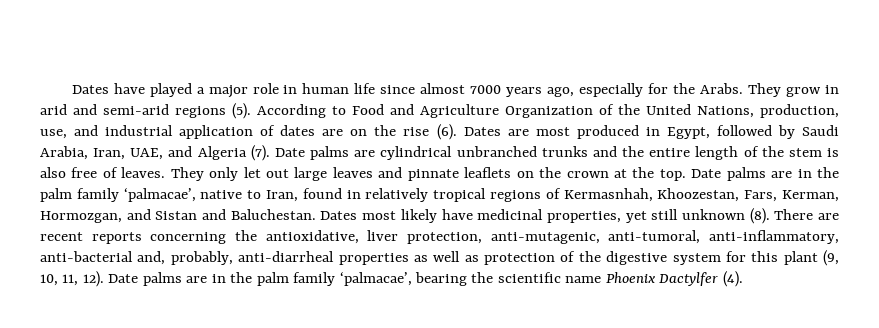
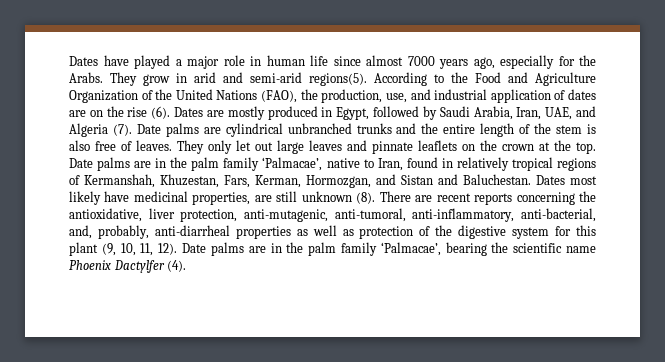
- They grow in arid and semi-arid regions (5).
+ They grow in arid and semi-arid regions(5).
- According to Food and Agriculture Organization of the United Nations, production, use, and industrial application of dates are on the rise (6).
+ According to the Food and Agriculture Organization of the United Nations (FAO), the production, use, and industrial application of dates are on the rise (6).
- Dates are most produced in Egypt, followed by Saudi Arabia, Iran, UAE, and Algeria (7).
+ Dates are mostly produced in Egypt, followed by Saudi Arabia, Iran, UAE, and Algeria (7).
- Date palms are in the palm family ‘palmacae’, native to Iran, found in relatively tropical regions of Kermasnhah, Khoozestan, Fars, Kerman, Hormozgan, and Sistan and Baluchestan.
+ Date palms are in the palm family ‘Palmacae’, native to Iran, found in relatively tropical regions of Kermanshah, Khuzestan, Fars, Kerman, Hormozgan, and Sistan and Baluchestan.
- Dates most likely have medicinal properties, yet still unknown (8).
+ Dates most likely have medicinal properties, are still unknown (8).
- There are recent reports concerning the antioxidative, liver protection, anti-mutagenic, anti-tumoral, anti-inflammatory, anti-bacterial and, probably, anti-diarrheal properties as well as protection of the digestive system for this plant (9, 10, 11, 12).
+ There are recent reports concerning the antioxidative, liver protection, anti-mutagenic, anti-tumoral, anti-inflammatory, anti-bacterial, and, probably, anti-diarrheal properties as well as protection of the digestive system for this plant (9, 10, 11, 12).
- Date palms are in the palm family ‘palmacae’, bearing the scientific name Phoenix Dactylfer (4).
+ Date palms are in the palm family ‘Palmacae’, bearing the scientific name Phoenix Dactylfer (4).

